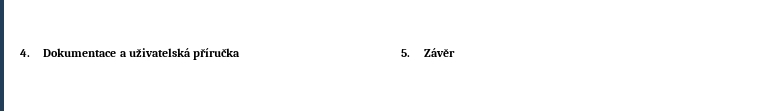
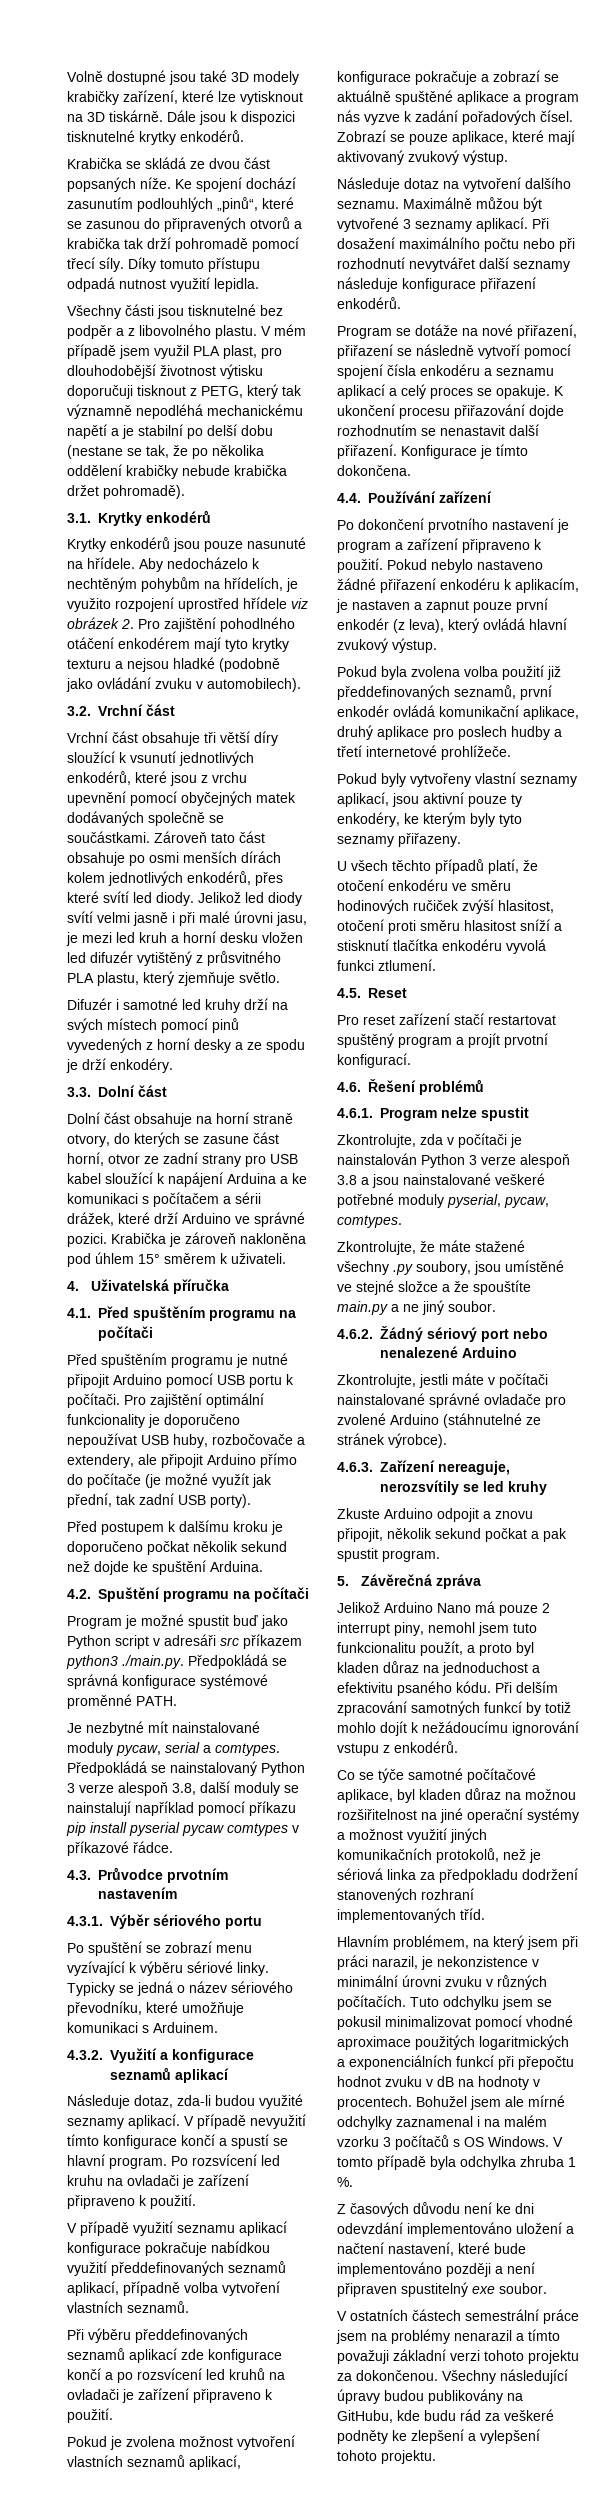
- 4. Dokumentace a uživatelská příručka
- 5. Závěr
+ Volně dostupné jsou také 3D modely krabičky zařízení, které lze vytisknout na 3D tiskárně. Dále jsou k dispozici tisknutelné krytky enkodérů.
+ Krabička se skládá ze dvou část popsaných níže. Ke spojení dochází zasunutím podlouhlých „pinů“, které se zasunou do připravených otvorů a krabička tak drží pohromadě pomocí třecí síly. Díky tomuto přístupu odpadá nutnost využití lepidla.
+ Všechny části jsou tisknutelné bez podpěr a z libovolného plastu. V mém případě jsem využil PLA plast, pro dlouhodobější životnost výtisku doporučuji tisknout z PETG, který tak významně nepodléhá mechanickému napětí a je stabilní po delší dobu (nestane se tak, že po několika oddělení krabičky nebude krabička držet pohromadě).
+ 3.1. Krytky enkodérů
+ Krytky enkodérů jsou pouze nasunuté na hřídele. Aby nedocházelo k nechtěným pohybům na hřídelích, je využito rozpojení uprostřed hřídele viz obrázek 2. Pro zajištění pohodlného otáčení enkodérem mají tyto krytky texturu a nejsou hladké (podobně jako ovládání zvuku v automobilech).
+ 3.2. Vrchní část
+ Vrchní část obsahuje tři větší díry sloužící k vsunutí jednotlivých enkodérů, které jsou z vrchu upevnění pomocí obyčejných matek dodávaných společně se součástkami. Zároveň tato část obsahuje po osmi menších dírách kolem jednotlivých enkodérů, přes které svítí led diody. Jelikož led diody svítí velmi jasně i při malé úrovni jasu, je mezi led kruh a horní desku vložen led difuzér vytištěný z průsvitného PLA plastu, který zjemňuje světlo.
+ Difuzér i samotné led kruhy drží na svých místech pomocí pinů vyvedených z horní desky a ze spodu je drží enkodéry.
+ 3.3. Dolní část
+ Dolní část obsahuje na horní straně otvory, do kterých se zasune část horní, otvor ze zadní strany pro USB kabel sloužící k napájení Arduina a ke komunikaci s počítačem a sérii drážek, které drží Arduino ve správné pozici. Krabička je zároveň nakloněna pod úhlem 15° směrem k uživateli.
+ 4. Uživatelská příručka
+ 4.1. Před spuštěním programu na počítači
+ Před spuštěním programu je nutné připojit Arduino pomocí USB portu k počítači. Pro zajištění optimální funkcionality je doporučeno nepoužívat USB huby, rozbočovače a extendery, ale připojit Arduino přímo do počítače (je možné využít jak přední, tak zadní USB porty).
+ Před postupem k dalšímu kroku je doporučeno počkat několik sekund než dojde ke spuštění Arduina.
+ 4.2. Spuštění programu na počítači
+ Program je možné spustit buď jako Python script v adresáři src příkazem python3 ./main.py. Předpokládá se správná konfigurace systémové proměnné PATH.
+ Je nezbytné mít nainstalované moduly pycaw, serial a comtypes. Předpokládá se nainstalovaný Python 3 verze alespoň 3.8, další moduly se nainstalují například pomocí příkazu pip install pyserial pycaw comtypes v příkazové řádce.
+ 4.3. Průvodce prvotním nastavením
+ 4.3.1. Výběr sériového portu
+ Po spuštění se zobrazí menu vyzívající k výběru sériové linky. Typicky se jedná o název sériového převodníku, které umožňuje komunikaci s Arduinem.
+ 4.3.2. Využití a konfigurace seznamů aplikací
+ Následuje dotaz, zda-li budou využité seznamy aplikací. V případě nevyužití tímto konfigurace končí a spustí se hlavní program. Po rozsvícení led kruhu na ovladači je zařízení připraveno k použití.
+ V případě využití seznamu aplikací konfigurace pokračuje nabídkou využití předdefinovaných seznamů aplikací, případně volba vytvoření vlastních seznamů.
+ Při výběru předdefinovaných seznamů aplikací zde konfigurace končí a po rozsvícení led kruhů na ovladači je zařízení připraveno k použití.
+ Pokud je zvolena možnost vytvoření vlastních seznamů aplikací, konfigurace pokračuje a zobrazí se aktuálně spuštěné aplikace a program nás vyzve k zadání pořadových čísel. Zobrazí se pouze aplikace, které mají aktivovaný zvukový výstup.
+ Následuje dotaz na vytvoření dalšího seznamu. Maximálně můžou být vytvořené 3 seznamy aplikací. Při dosažení maximálního počtu nebo při rozhodnutí nevytvářet další seznamy následuje konfigurace přiřazení enkodérů.
+ Program se dotáže na nové přiřazení, přiřazení se následně vytvoří pomocí spojení čísla enkodéru a seznamu aplikací a celý proces se opakuje. K ukončení procesu přiřazování dojde rozhodnutím se nenastavit další přiřazení. Konfigurace je tímto dokončena.
+ 4.4. Používání zařízení
+ Po dokončení prvotního nastavení je program a zařízení připraveno k použití. Pokud nebylo nastaveno žádné přiřazení enkodéru k aplikacím, je nastaven a zapnut pouze první enkodér (z leva), který ovládá hlavní zvukový výstup.
+ Pokud byla zvolena volba použití již předdefinovaných seznamů, první enkodér ovládá komunikační aplikace, druhý aplikace pro poslech hudby a třetí internetové prohlížeče.
+ Pokud byly vytvořeny vlastní seznamy aplikací, jsou aktivní pouze ty enkodéry, ke kterým byly tyto seznamy přiřazeny.
+ U všech těchto případů platí, že otočení enkodéru ve směru hodinových ručiček zvýší hlasitost, otočení proti směru hlasitost sníží a stisknutí tlačítka enkodéru vyvolá funkci ztlumení.
+ 4.5. Reset
+ Pro reset zařízení stačí restartovat spuštěný program a projít prvotní konfigurací.
+ 4.6. Řešení problémů
+ 4.6.1. Program nelze spustit
+ Zkontrolujte, zda v počítači je nainstalován Python 3 verze alespoň 3.8 a jsou nainstalované veškeré potřebné moduly pyserial, pycaw, comtypes.
+ Zkontrolujte, že máte stažené všechny .py soubory, jsou umístěné ve stejné složce a že spouštíte main.py a ne jiný soubor.
+ 4.6.2. Žádný sériový port nebo nenalezené Arduino
+ Zkontrolujte, jestli máte v počítači nainstalované správné ovladače pro zvolené Arduino (stáhnutelné ze stránek výrobce).
+ 4.6.3. Zařízení nereaguje, nerozsvítily se led kruhy
+ Zkuste Arduino odpojit a znovu připojit, několik sekund počkat a pak spustit program.
+ 5. Závěrečná zpráva
+ Jelikož Arduino Nano má pouze 2 interrupt piny, nemohl jsem tuto funkcionalitu použít, a proto byl kladen důraz na jednoduchost a efektivitu psaného kódu. Při delším zpracování samotných funkcí by totiž mohlo dojít k nežádoucímu ignorování vstupu z enkodérů.
+ Co se týče samotné počítačové aplikace, byl kladen důraz na možnou rozšiřitelnost na jiné operační systémy a možnost využití jiných komunikačních protokolů, než je sériová linka za předpokladu dodržení stanovených rozhraní implementovaných tříd.
+ Hlavním problémem, na který jsem při práci narazil, je nekonzistence v minimální úrovni zvuku v různých počítačích. Tuto odchylku jsem se pokusil minimalizovat pomocí vhodné aproximace použitých logaritmických a exponenciálních funkcí při přepočtu hodnot zvuku v dB na hodnoty v procentech. Bohužel jsem ale mírné odchylky zaznamenal i na malém vzorku 3 počítačů s OS Windows. V tomto případě byla odchylka zhruba 1 %.
+ Z časových důvodu není ke dni odevzdání implementováno uložení a načtení nastavení, které bude implementováno později a není připraven spustitelný exe soubor.
+ V ostatních částech semestrální práce jsem na problémy nenarazil a tímto považuji základní verzi tohoto projektu za dokončenou. Všechny následující úpravy budou publikovány na GitHubu, kde budu rád za veškeré podněty ke zlepšení a vylepšení tohoto projektu.

